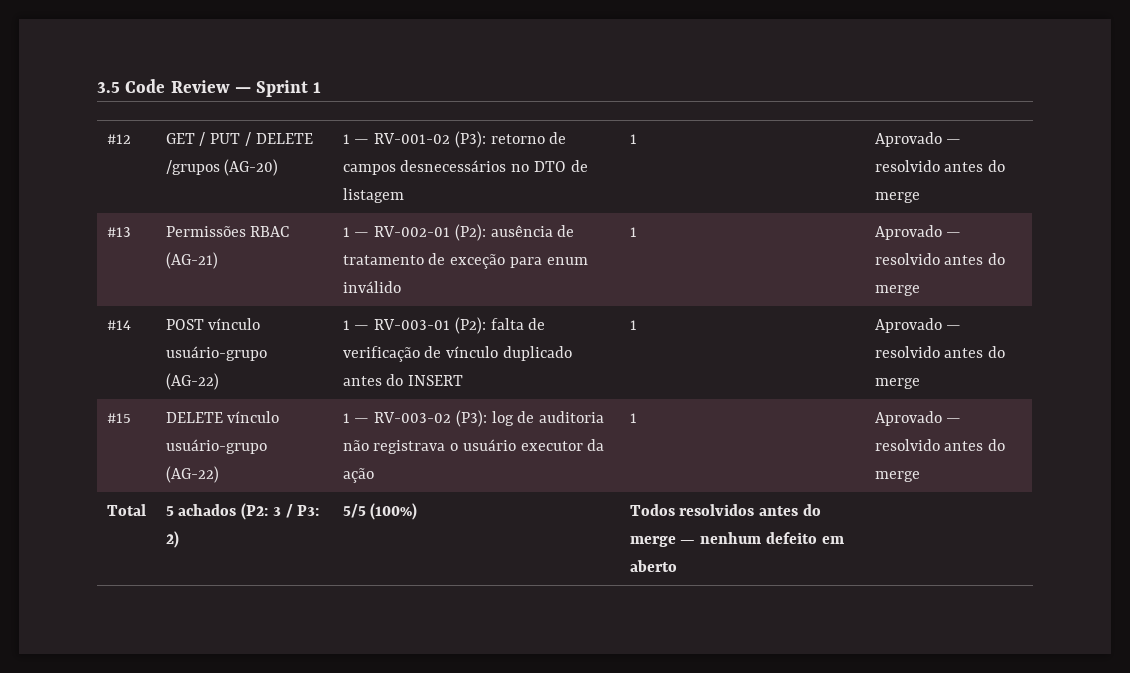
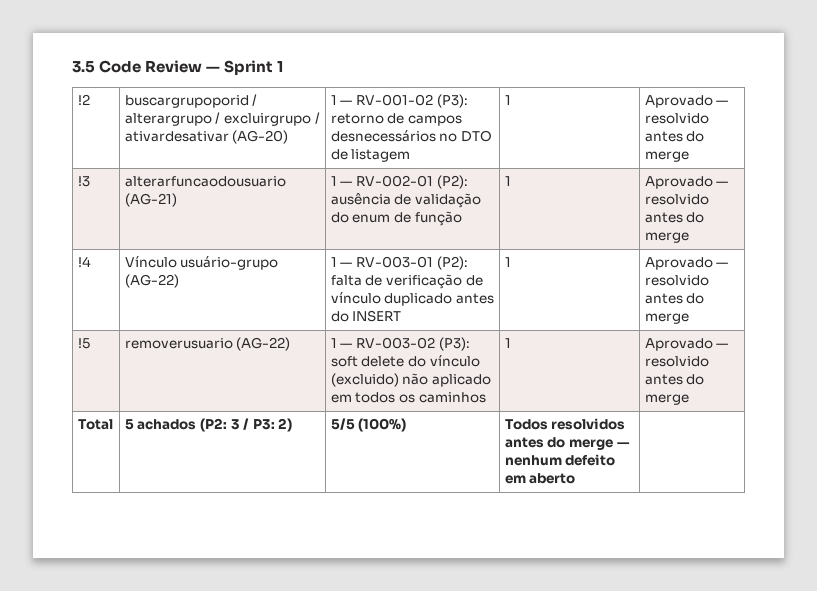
- #12 | GET / PUT / DELETE /grupos (AG-20) | 1 — RV-001-02 (P3): retorno de campos desnecessários no DTO de listagem | 1 | Aprovado — resolvido antes do merge
+ !2 | buscargrupoporid / alterargrupo / excluirgrupo / ativardesativar (AG-20) | 1 — RV-001-02 (P3): retorno de campos desnecessários no DTO de listagem | 1 | Aprovado — resolvido antes do merge
- #13 | Permissões RBAC (AG-21) | 1 — RV-002-01 (P2): ausência de tratamento de exceção para enum inválido | 1 | Aprovado — resolvido antes do merge
- #14 | POST vínculo usuário-grupo (AG-22) | 1 — RV-003-01 (P2): falta de verificação de vínculo duplicado antes do INSERT | 1 | Aprovado — resolvido antes do merge
+ !3 | alterarfuncaodousuario (AG-21) | 1 — RV-002-01 (P2): ausência de validação do enum de função | 1 | Aprovado — resolvido antes do merge
+ !4 | Vínculo usuário-grupo (AG-22) | 1 — RV-003-01 (P2): falta de verificação de vínculo duplicado antes do INSERT | 1 | Aprovado — resolvido antes do merge
- #15 | DELETE vínculo usuário-grupo (AG-22) | 1 — RV-003-02 (P3): log de auditoria não registrava o usuário executor da ação | 1 | Aprovado — resolvido antes do merge
+ !5 | removerusuario (AG-22) | 1 — RV-003-02 (P3): soft delete do vínculo (excluido) não aplicado em todos os caminhos | 1 | Aprovado — resolvido antes do merge

